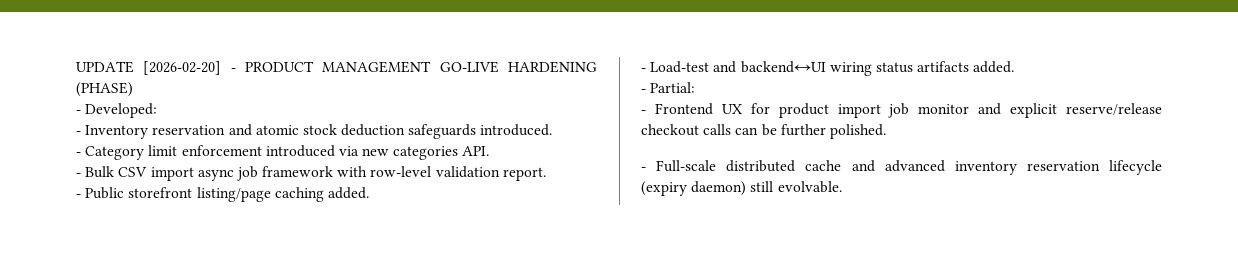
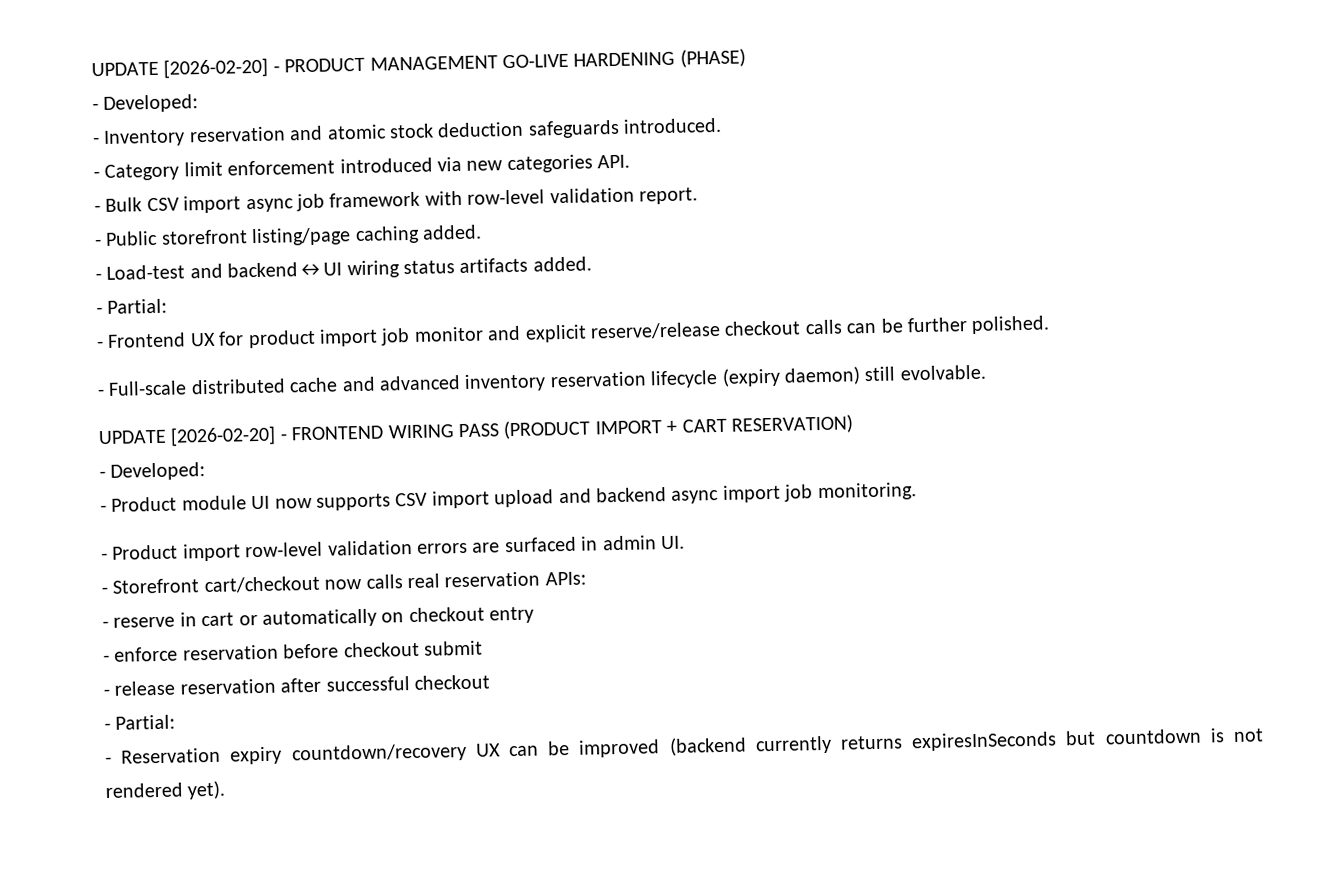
+ UPDATE [2026-02-20] - FRONTEND WIRING PASS (PRODUCT IMPORT + CART RESERVATION)
+ - Developed:
+ - Product module UI now supports CSV import upload and backend async import job monitoring.
+ - Product import row-level validation errors are surfaced in admin UI.
+ - Storefront cart/checkout now calls real reservation APIs:
+ - reserve in cart or automatically on checkout entry
+ - enforce reservation before checkout submit
+ - release reservation after successful checkout
+ - Partial:
+ - Reservation expiry countdown/recovery UX can be improved (backend currently returns expiresInSeconds but countdown is not rendered yet).

